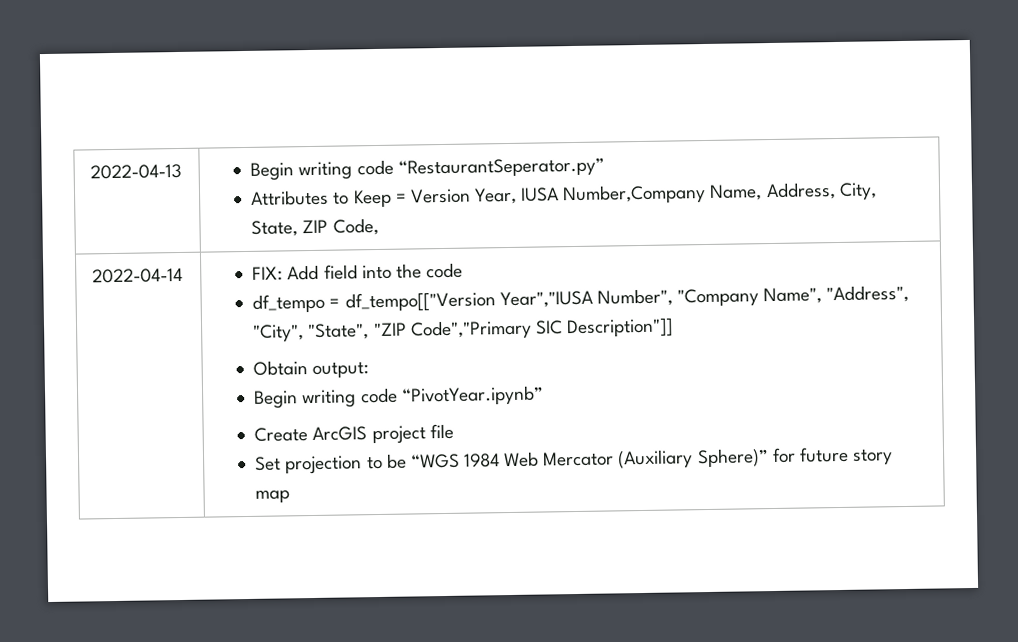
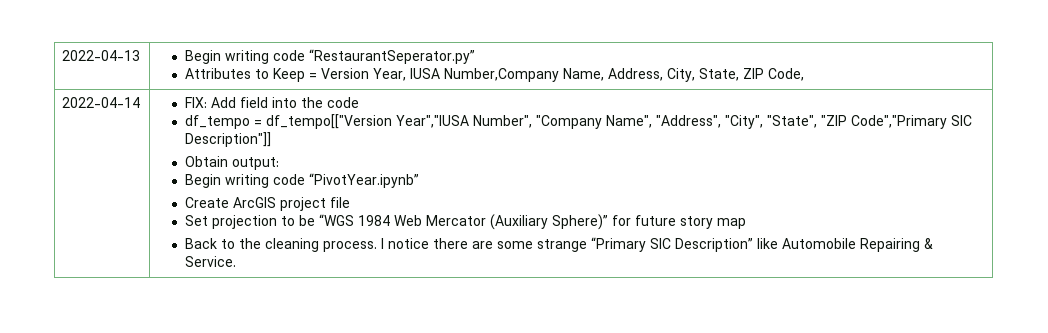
+ Back to the cleaning process. I notice there are some strange “Primary SIC Description” like Automobile Repairing & Service.

